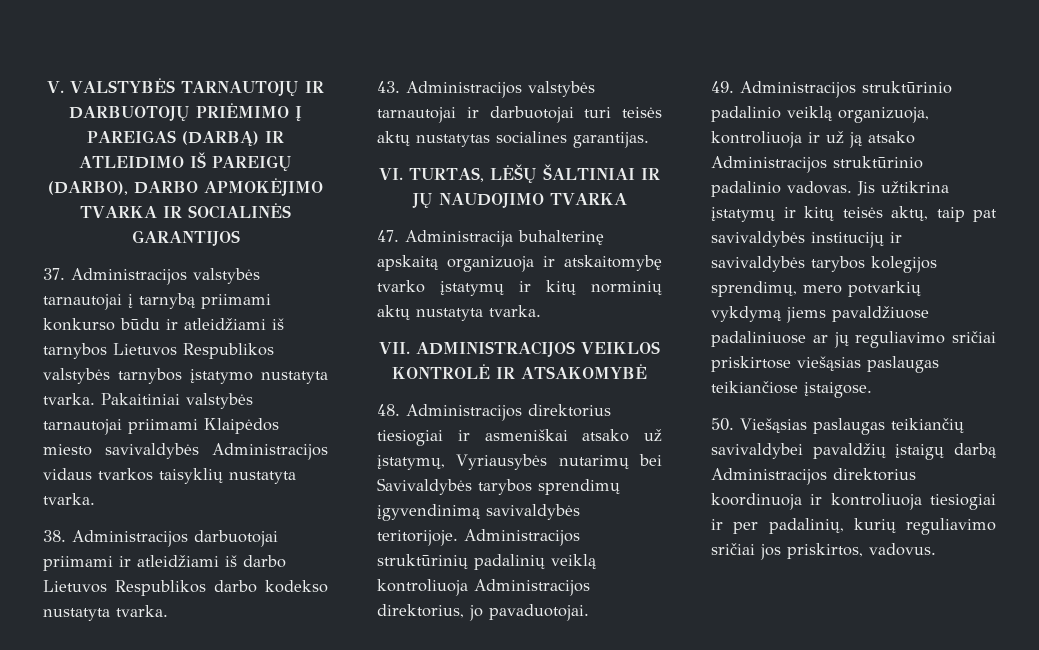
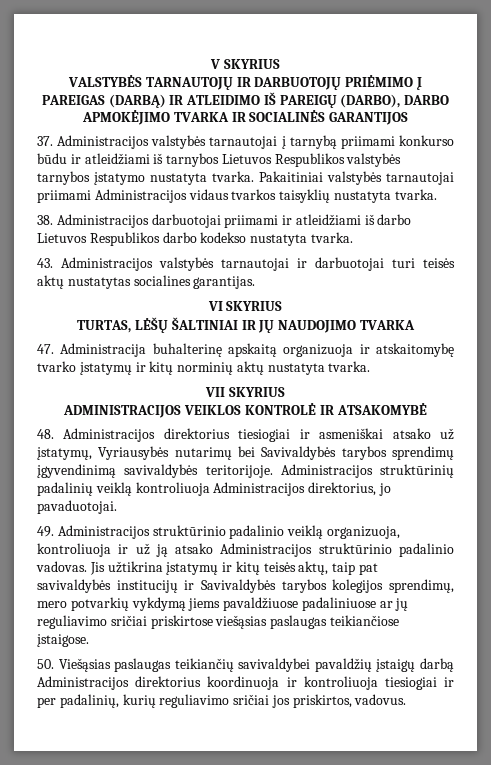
- V. VALSTYBĖS TARNAUTOJŲ IR DARBUOTOJŲ PRIĖMIMO Į PAREIGAS (DARBĄ) IR ATLEIDIMO IŠ PAREIGŲ (DARBO), DARBO APMOKĖJIMO TVARKA IR SOCIALINĖS GARANTIJOS
+ V SKYRIUS
+ VALSTYBĖS TARNAUTOJŲ IR DARBUOTOJŲ PRIĖMIMO Į PAREIGAS (DARBĄ) IR ATLEIDIMO IŠ PAREIGŲ (DARBO), DARBO APMOKĖJIMO TVARKA IR SOCIALINĖS GARANTIJOS
- Pakaitiniai valstybės tarnautojai priimami Klaipėdos miesto savivaldybės Administracijos vidaus tvarkos taisyklių nustatyta tvarka.
+ Pakaitiniai valstybės tarnautojai priimami Administracijos vidaus tvarkos taisyklių nustatyta tvarka.
- VI. TURTAS, LĖŠŲ ŠALTINIAI IR JŲ NAUDOJIMO TVARKA
+ VI SKYRIUS
+ TURTAS, LĖŠŲ ŠALTINIAI IR JŲ NAUDOJIMO TVARKA
- VII. ADMINISTRACIJOS VEIKLOS KONTROLĖ IR ATSAKOMYBĖ
+ VII SKYRIUS
+ ADMINISTRACIJOS VEIKLOS KONTROLĖ IR ATSAKOMYBĖ
- Jis užtikrina įstatymų ir kitų teisės aktų, taip pat savivaldybės institucijų ir savivaldybės tarybos kolegijos sprendimų, mero potvarkių vykdymą jiems pavaldžiuose padaliniuose ar jų reguliavimo sričiai priskirtose viešąsias paslaugas teikiančiose įstaigose.
+ Jis užtikrina įstatymų ir kitų teisės aktų, taip pat savivaldybės institucijų ir Savivaldybės tarybos kolegijos sprendimų, mero potvarkių vykdymą jiems pavaldžiuose padaliniuose ar jų reguliavimo sričiai priskirtose viešąsias paslaugas teikiančiose įstaigose.

